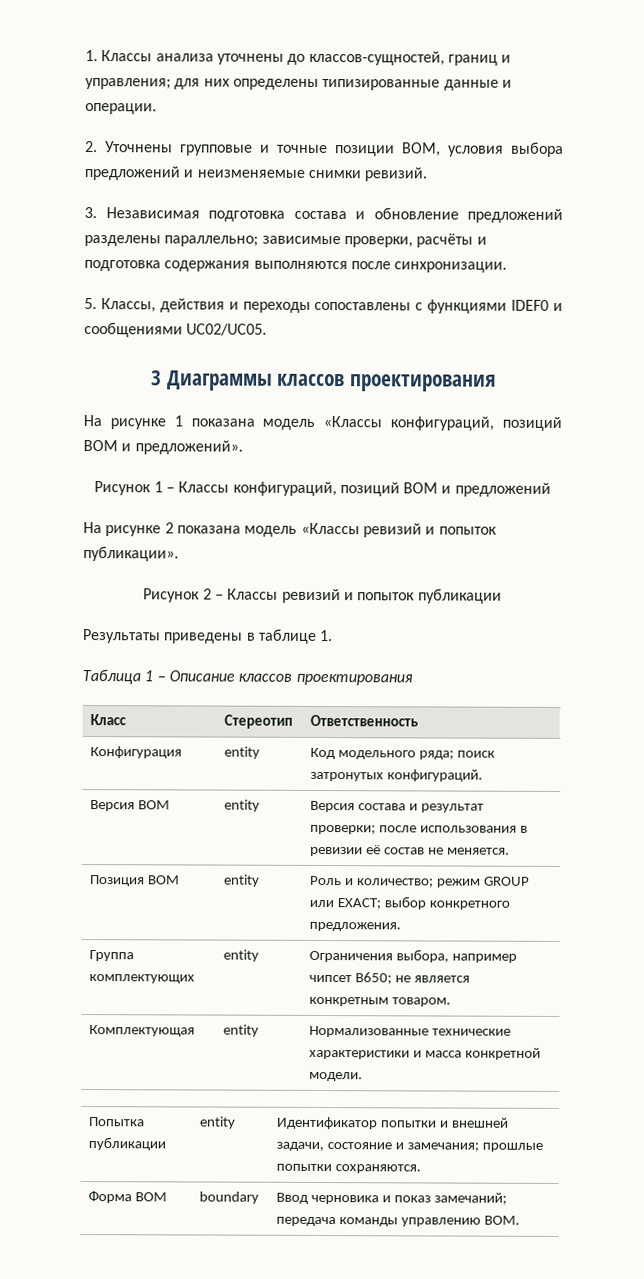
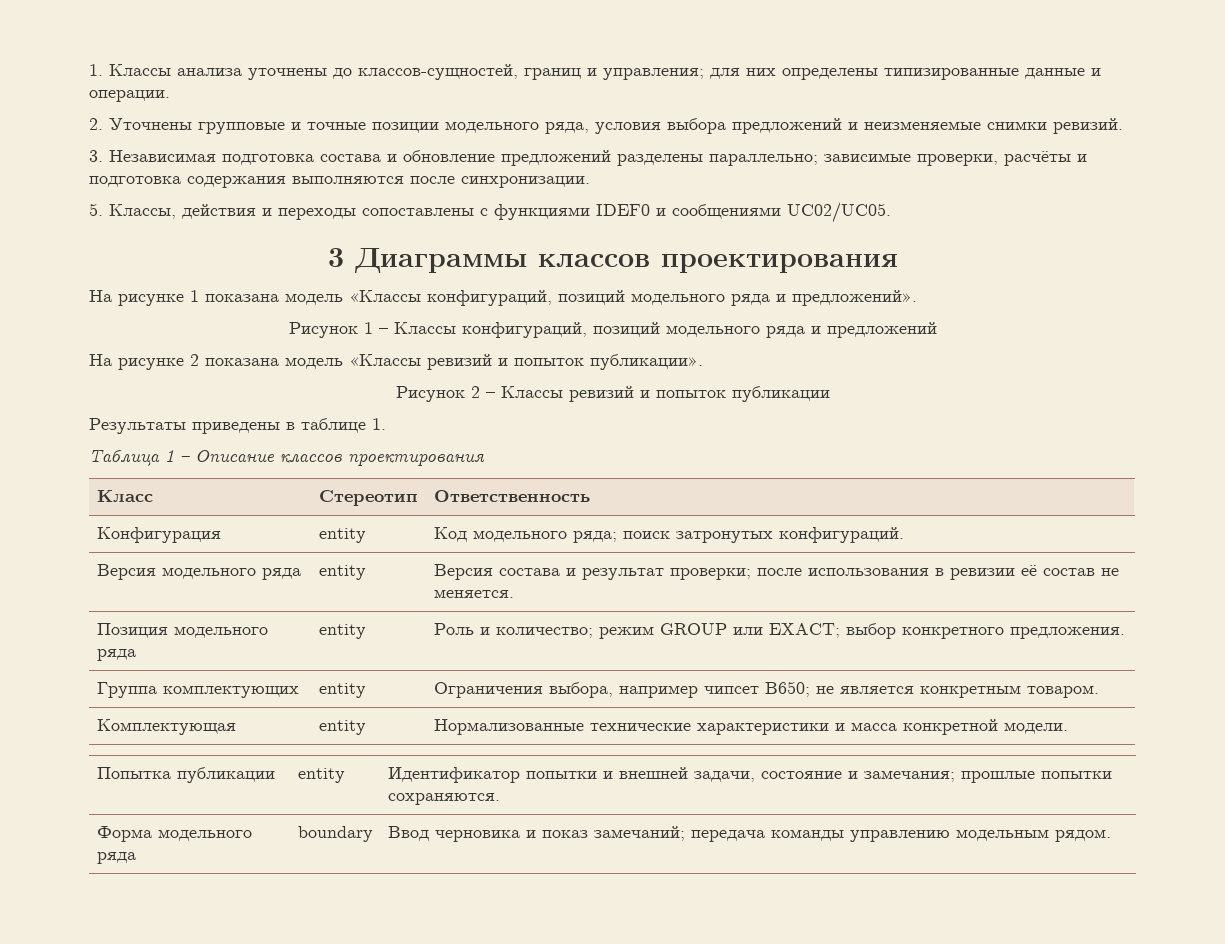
- 2. Уточнены групповые и точные позиции BOM, условия выбора предложений и неизменяемые снимки ревизий.
+ 2. Уточнены групповые и точные позиции модельного ряда, условия выбора предложений и неизменяемые снимки ревизий.
- На рисунке 1 показана модель «Классы конфигураций, позиций BOM и предложений».
+ На рисунке 1 показана модель «Классы конфигураций, позиций модельного ряда и предложений».
- Рисунок 1 – Классы конфигураций, позиций BOM и предложений
+ Рисунок 1 – Классы конфигураций, позиций модельного ряда и предложений
- Версия BOM | entity | Версия состава и результат проверки; после использования в ревизии её состав не меняется.
+ Версия модельного ряда | entity | Версия состава и результат проверки; после использования в ревизии её состав не меняется.
- Позиция BOM | entity | Роль и количество; режим GROUP или EXACT; выбор конкретного предложения.
+ Позиция модельного ряда | entity | Роль и количество; режим GROUP или EXACT; выбор конкретного предложения.
- Форма BOM | boundary | Ввод черновика и показ замечаний; передача команды управлению BOM.
+ Форма модельного ряда | boundary | Ввод черновика и показ замечаний; передача команды управлению модельным рядом.

